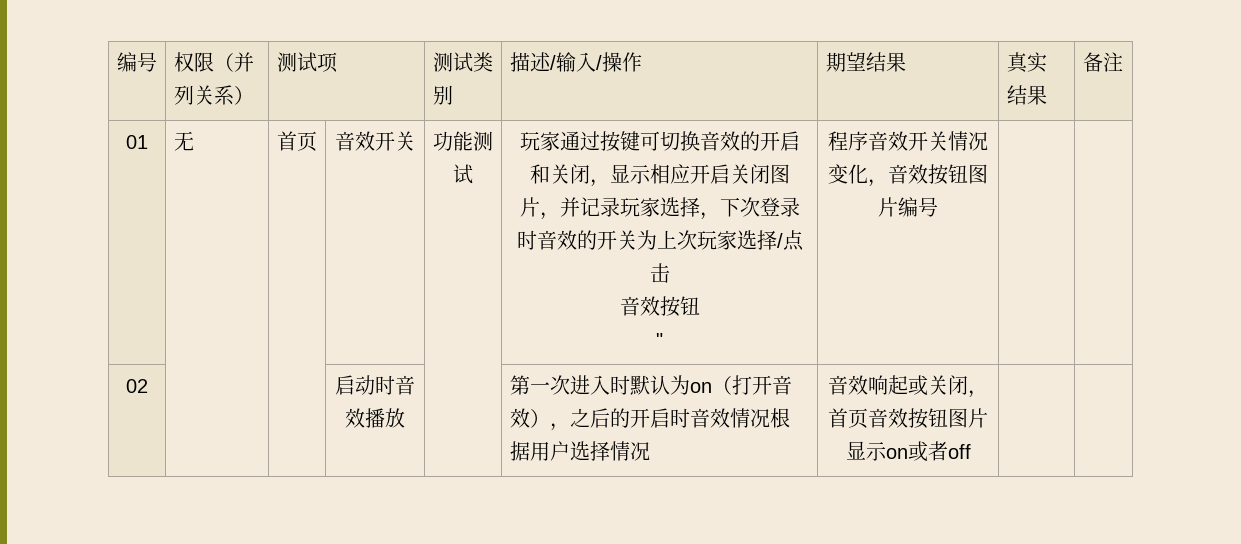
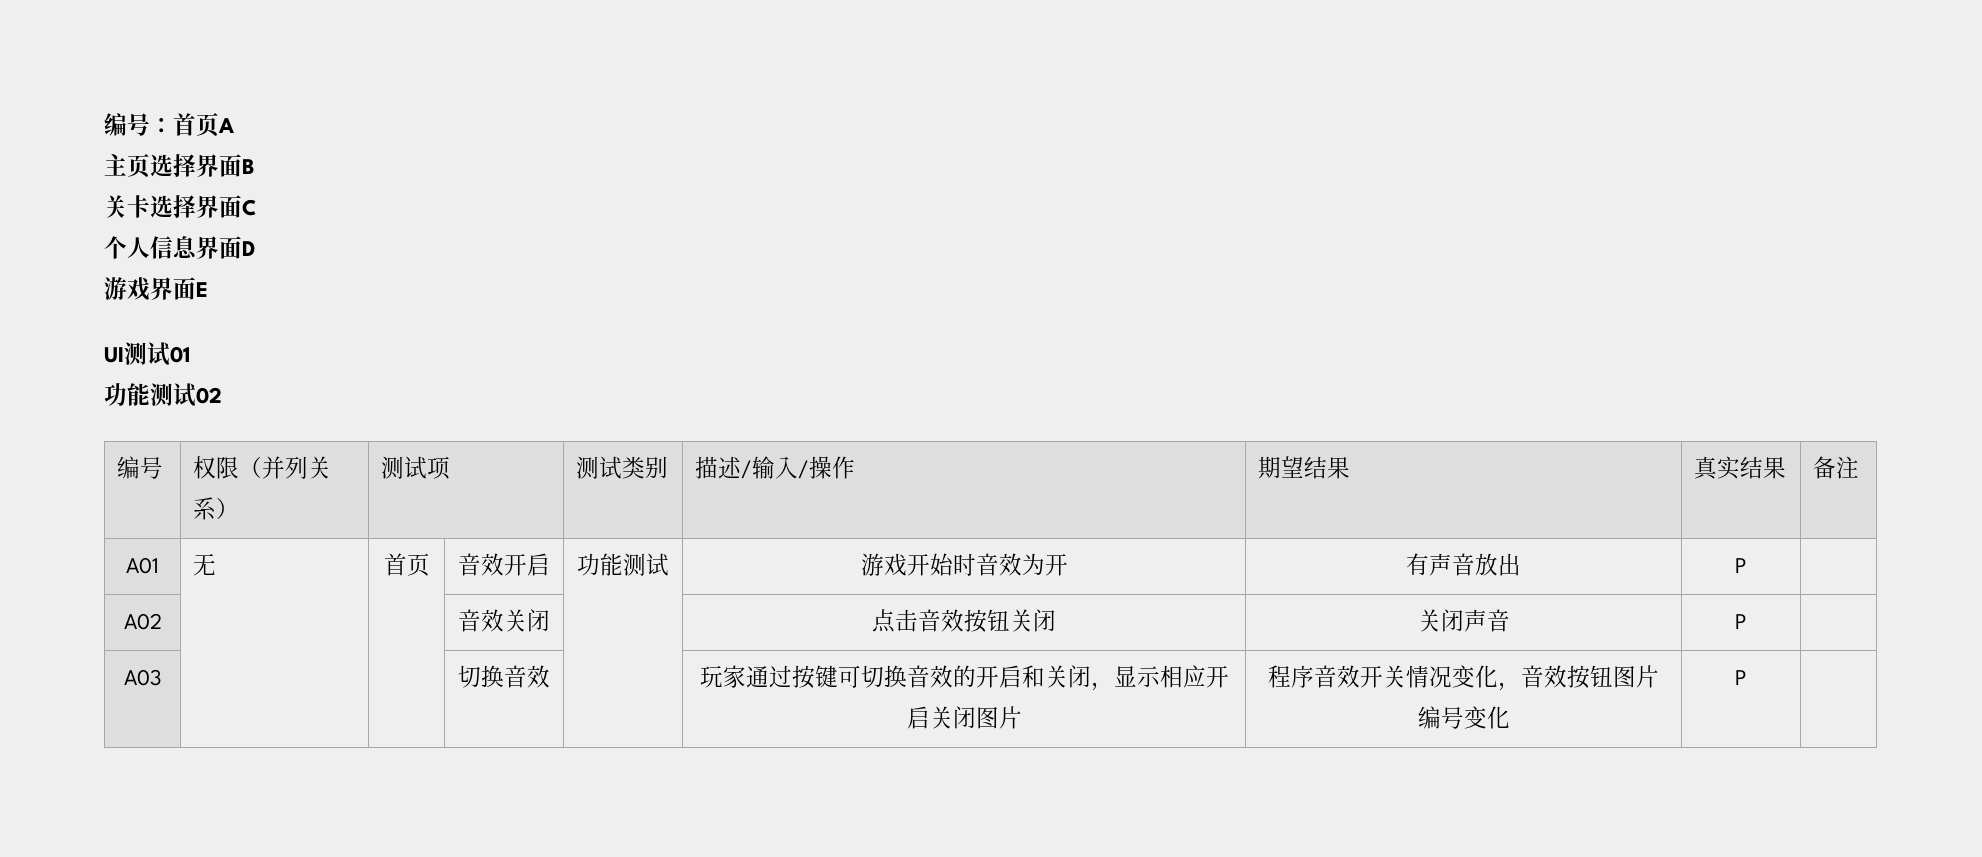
+ 编号：首页A
+ 主页选择界面B
+ 关卡选择界面C
+ 个人信息界面D
+ 游戏界面E
+ UI测试01
+ 功能测试02
- 01
+ A01
- 音效开关 | 功能测试 | 玩家通过按键可切换音效的开启和关闭，显示相应开启关闭图片，并记录玩家选择，下次登录时音效的开关为上次玩家选择/点击
- 音效按钮
- " | 程序音效开关情况变化，音效按钮图片编号 | |
- 02 | | | 启动时音效播放 | | 第一次进入时默认为on（打开音效），之后的开启时音效情况根据用户选择情况 | 音效响起或关闭，首页音效按钮图片显示on或者off | |
+ 音效开启 | 功能测试 | 游戏开始时音效为开 | 有声音放出 | P |
+ A02 | | | 音效关闭 | | 点击音效按钮关闭 | 关闭声音 | P |
+ A03 | | | 切换音效 | | 玩家通过按键可切换音效的开启和关闭，显示相应开启关闭图片 | 程序音效开关情况变化，音效按钮图片编号变化 | P |

